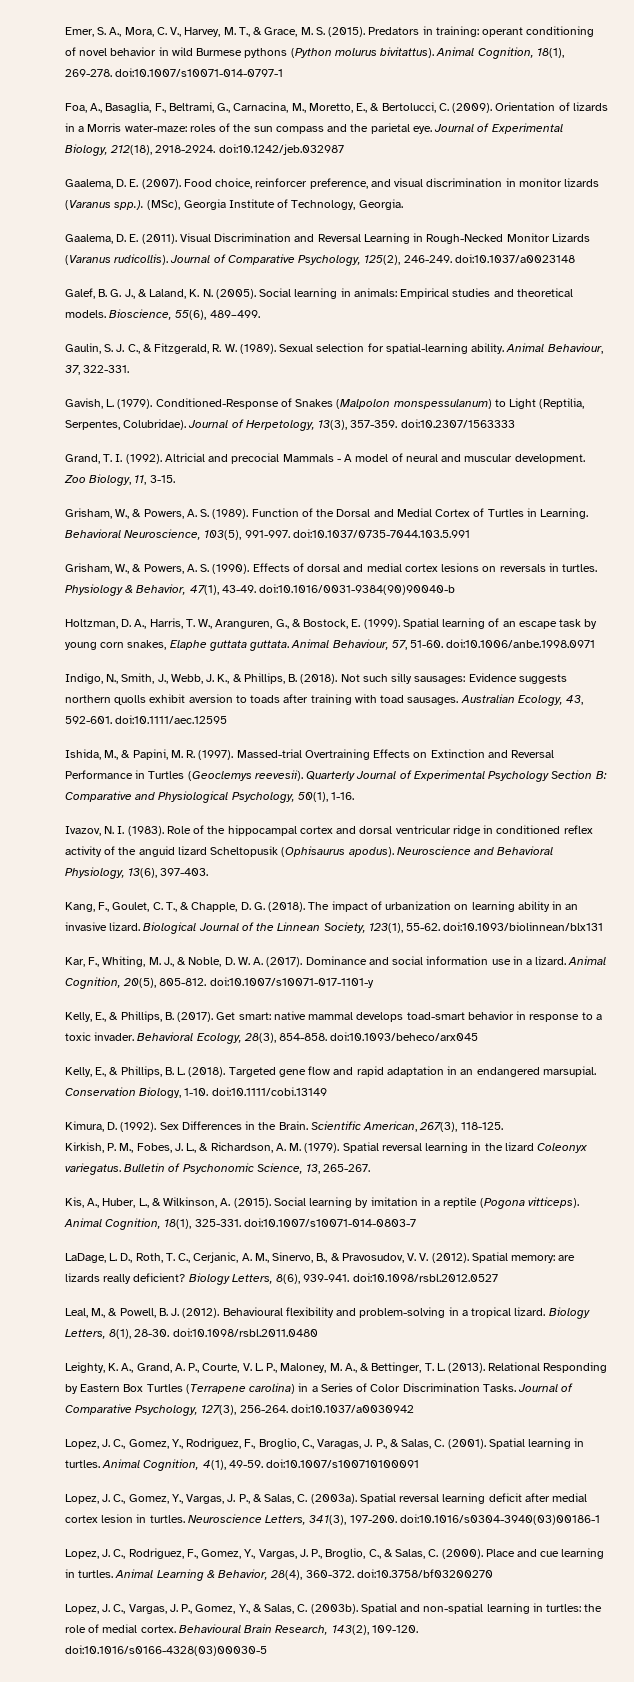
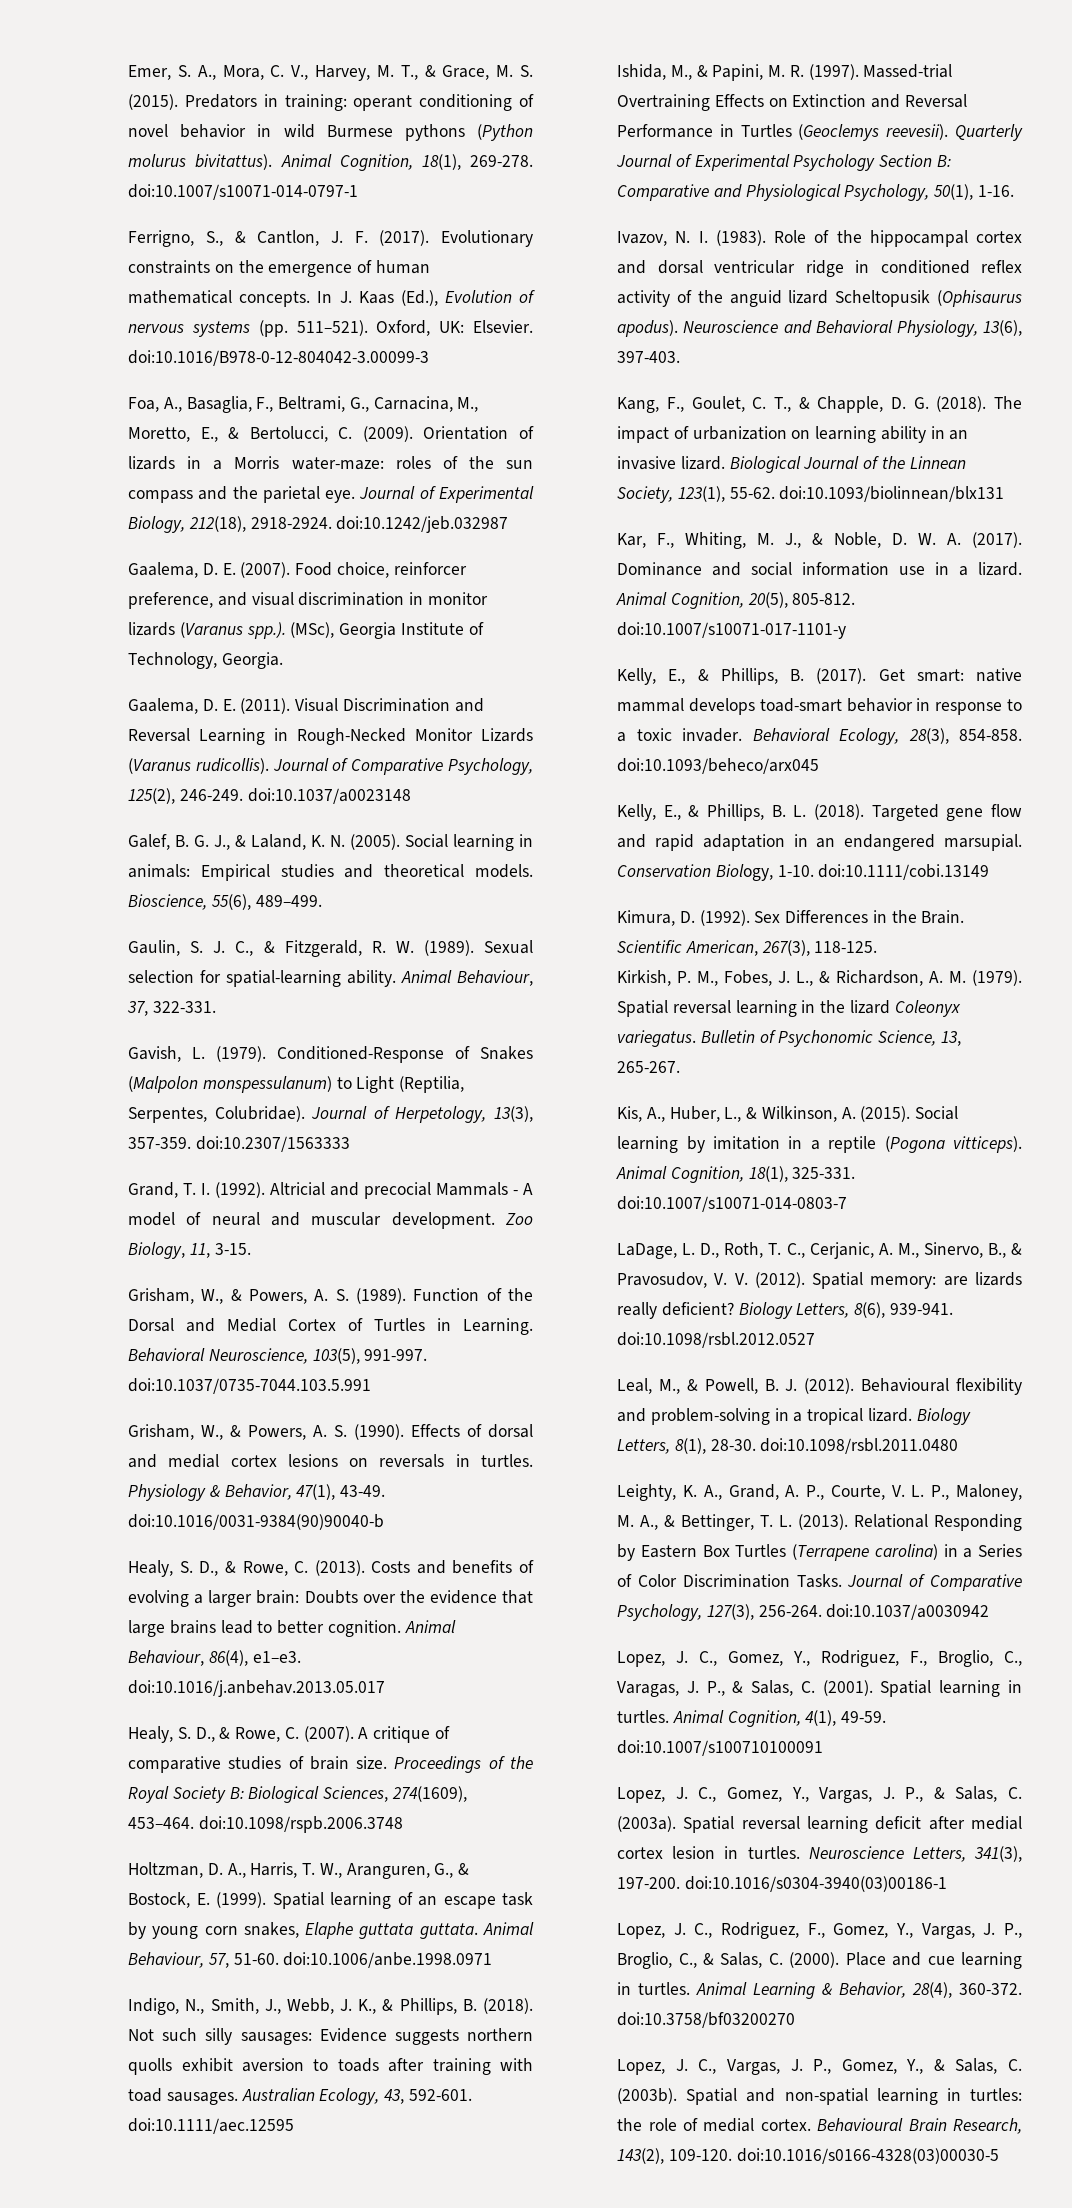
+ Ferrigno, S., & Cantlon, J. F. (2017). Evolutionary constraints on the emergence of human mathematical concepts. In J. Kaas (Ed.), Evolution of nervous systems (pp. 511–521). Oxford, UK: Elsevier. doi:10.1016/B978-0-12-804042-3.00099-3
+ Healy, S. D., & Rowe, C. (2013). Costs and benefits of evolving a larger brain: Doubts over the evidence that large brains lead to better cognition. Animal Behaviour, 86(4), e1–e3. doi:10.1016/j.anbehav.2013.05.017
+ Healy, S. D., & Rowe, C. (2007). A critique of comparative studies of brain size. Proceedings of the Royal Society B: Biological Sciences, 274(1609), 453–464. doi:10.1098/rspb.2006.3748

